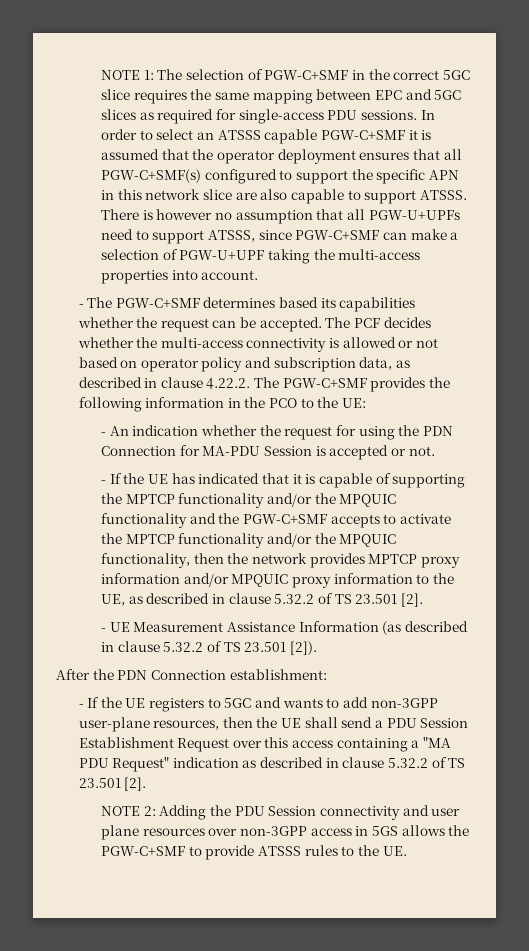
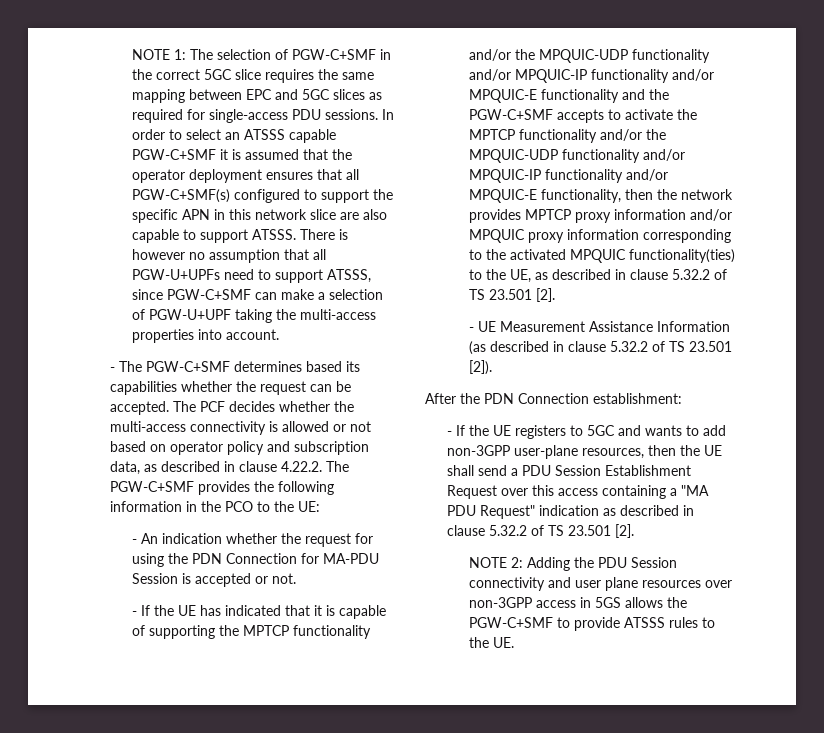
- - If the UE has indicated that it is capable of supporting the MPTCP functionality and/or the MPQUIC functionality and the PGW-C+SMF accepts to activate the MPTCP functionality and/or the MPQUIC functionality, then the network provides MPTCP proxy information and/or MPQUIC proxy information to the UE, as described in clause 5.32.2 of TS 23.501 [2].
+ - If the UE has indicated that it is capable of supporting the MPTCP functionality and/or the MPQUIC-UDP functionality and/or MPQUIC-IP functionality and/or MPQUIC-E functionality and the PGW-C+SMF accepts to activate the MPTCP functionality and/or the MPQUIC-UDP functionality and/or MPQUIC-IP functionality and/or MPQUIC-E functionality, then the network provides MPTCP proxy information and/or MPQUIC proxy information corresponding to the activated MPQUIC functionality(ties) to the UE, as described in clause 5.32.2 of TS 23.501 [2].

